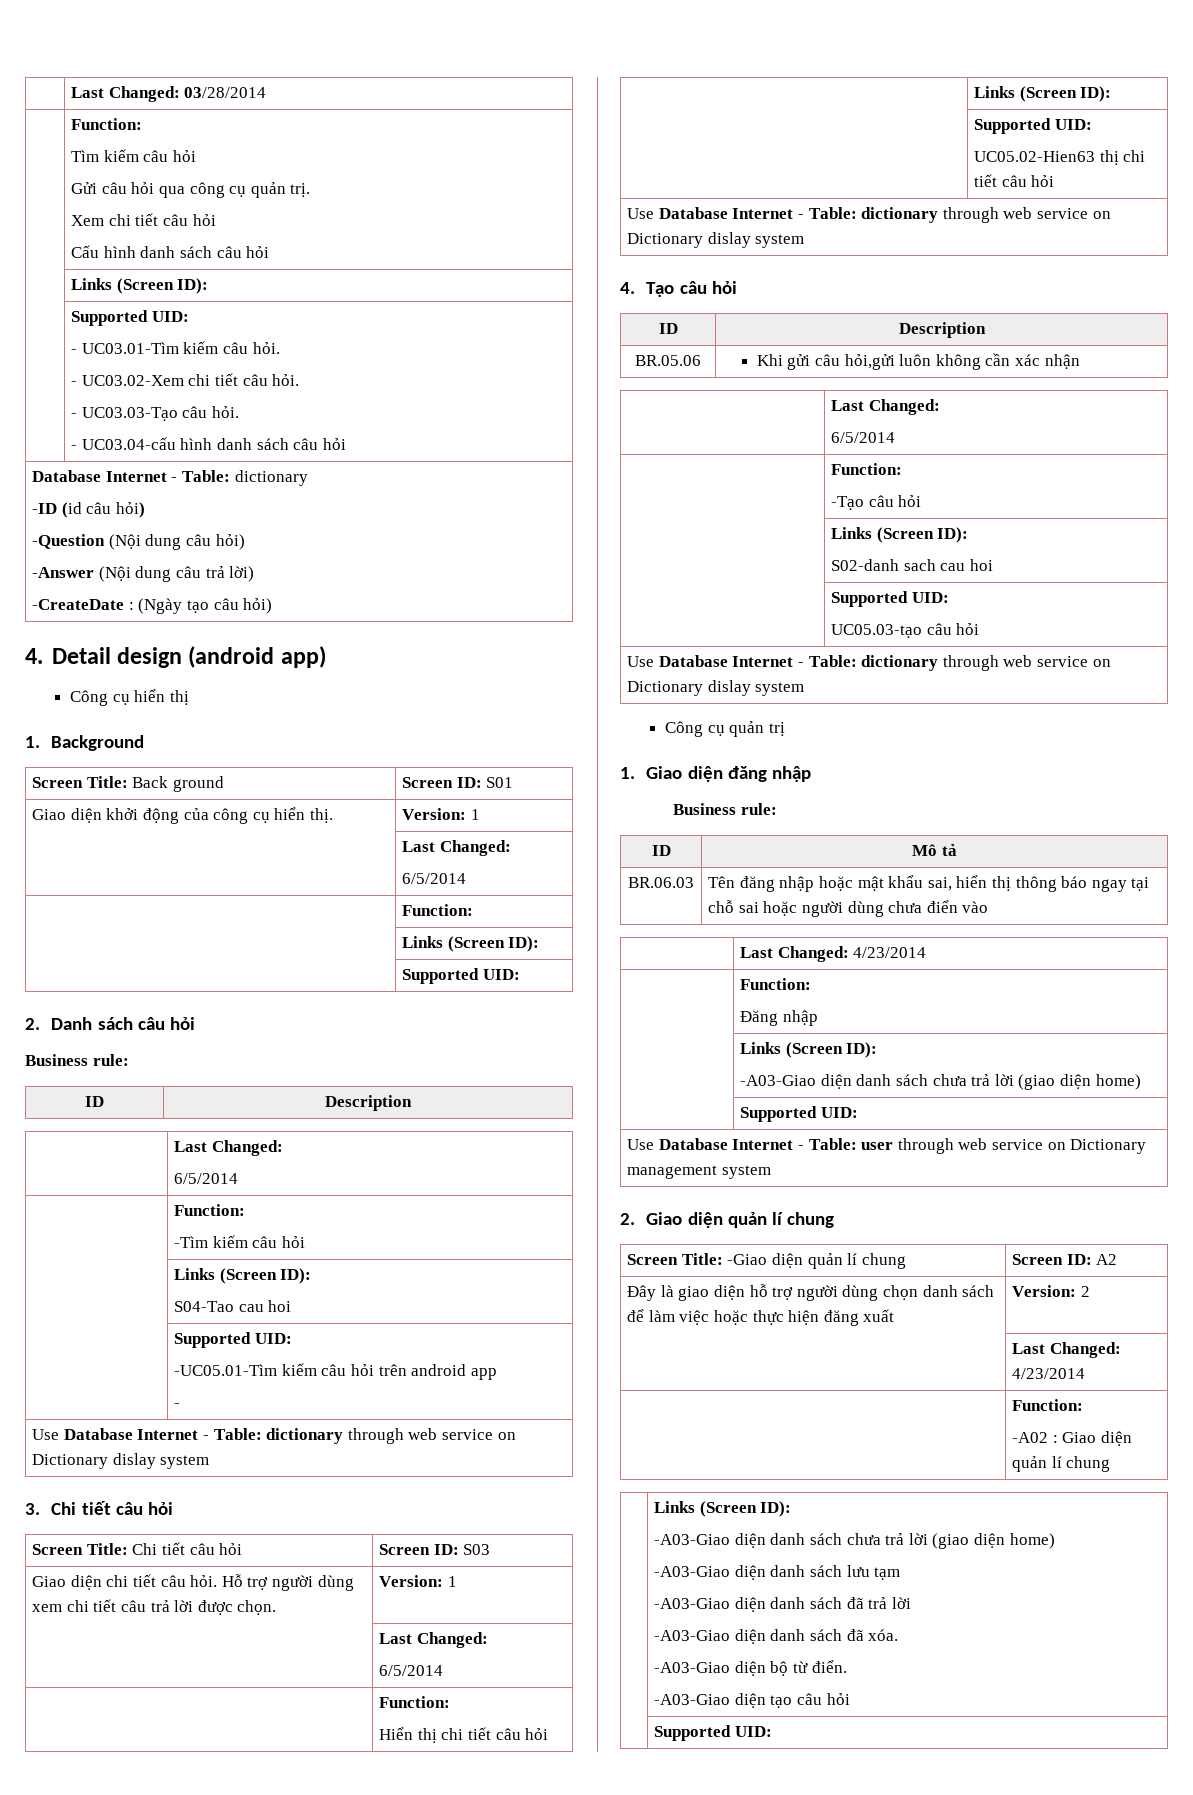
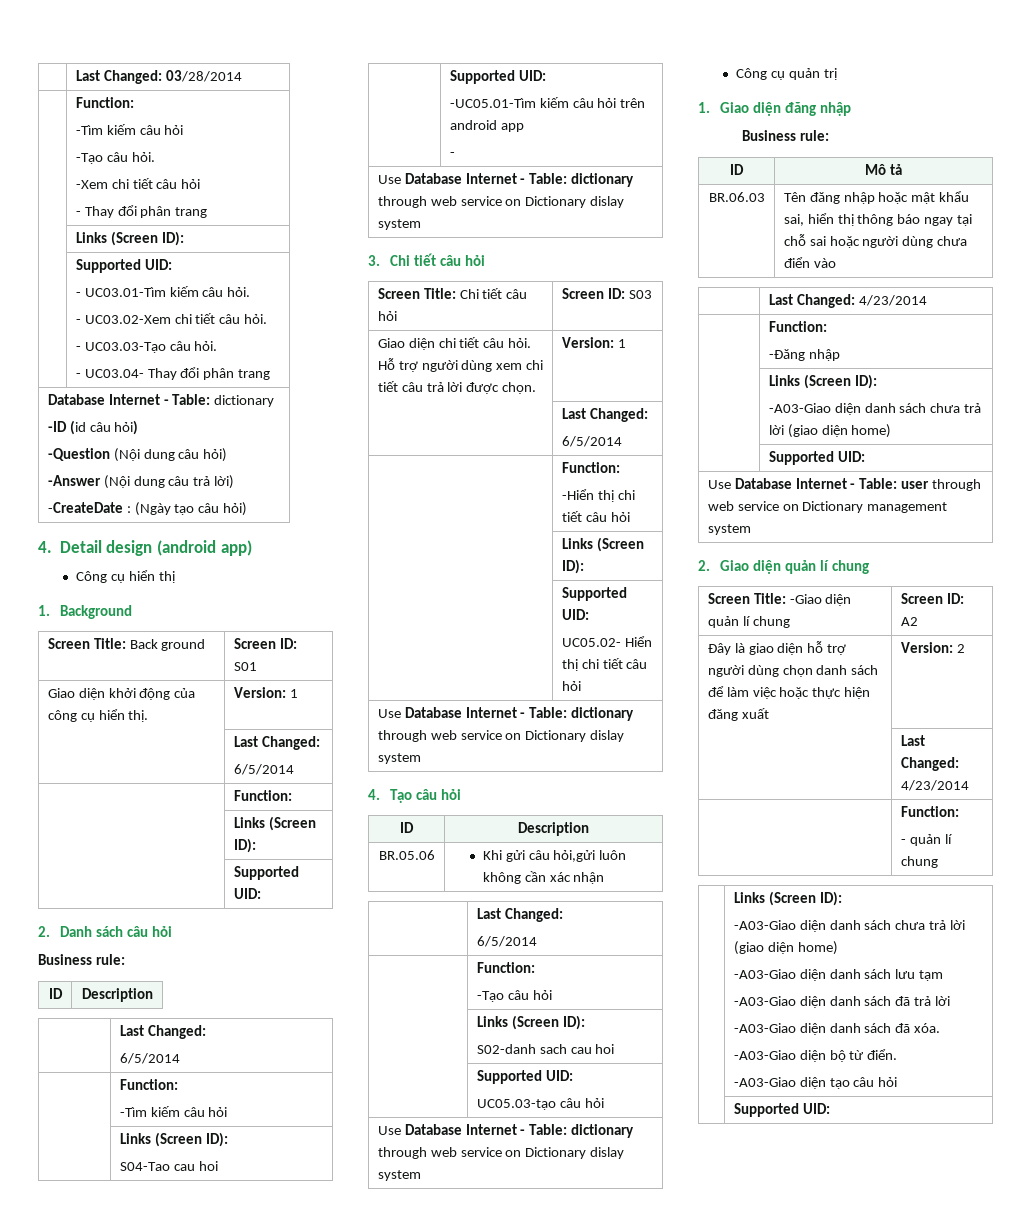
  | Last Changed: 03/28/2014
  | Function:
- Tìm kiếm câu hỏi
- Gửi câu hỏi qua công cụ quản trị.
- Xem chi tiết câu hỏi
- Cấu hình danh sách câu hỏi
+ -Tìm kiếm câu hỏi
+ -Tạo câu hỏi.
+ -Xem chi tiết câu hỏi
+ - Thay đổi phân trang
  | Links (Screen ID):
  | Supported UID:
  - UC03.01-Tìm kiếm câu hỏi.
  - UC03.02-Xem chi tiết câu hỏi.
  - UC03.03-Tạo câu hỏi.
- - UC03.04-cấu hình danh sách câu hỏi
+ - UC03.04- Thay đổi phân trang
  Giao diện chi tiết câu hỏi. Hỗ trợ người dùng xem chi tiết câu trả lời được chọn. | Version: 1
  | Last Changed:
  6/5/2014
  | Function:
- Hiển thị chi tiết câu hỏi
+ -Hiển thị chi tiết câu hỏi
  | Links (Screen ID):
  | Supported UID:
- UC05.02-Hien63 thị chi tiết câu hỏi
+ UC05.02- Hiển thị chi tiết câu hỏi
  BR.06.03 | Tên đăng nhập hoặc mật khẩu sai, hiển thị thông báo ngay tại chỗ sai hoặc người dùng chưa điển vào
  | Last Changed: 4/23/2014
  | Function:
- Đăng nhập
+ -Đăng nhập
  Đây là giao diện hỗ trợ người dùng chọn danh sách để làm việc hoặc thực hiện đăng xuất | Version: 2
  | Last Changed: 4/23/2014
  | Function:
- -A02 : Giao diện quản lí chung
+ - quản lí chung

